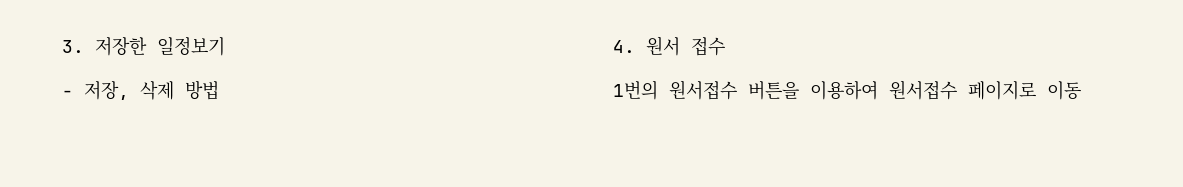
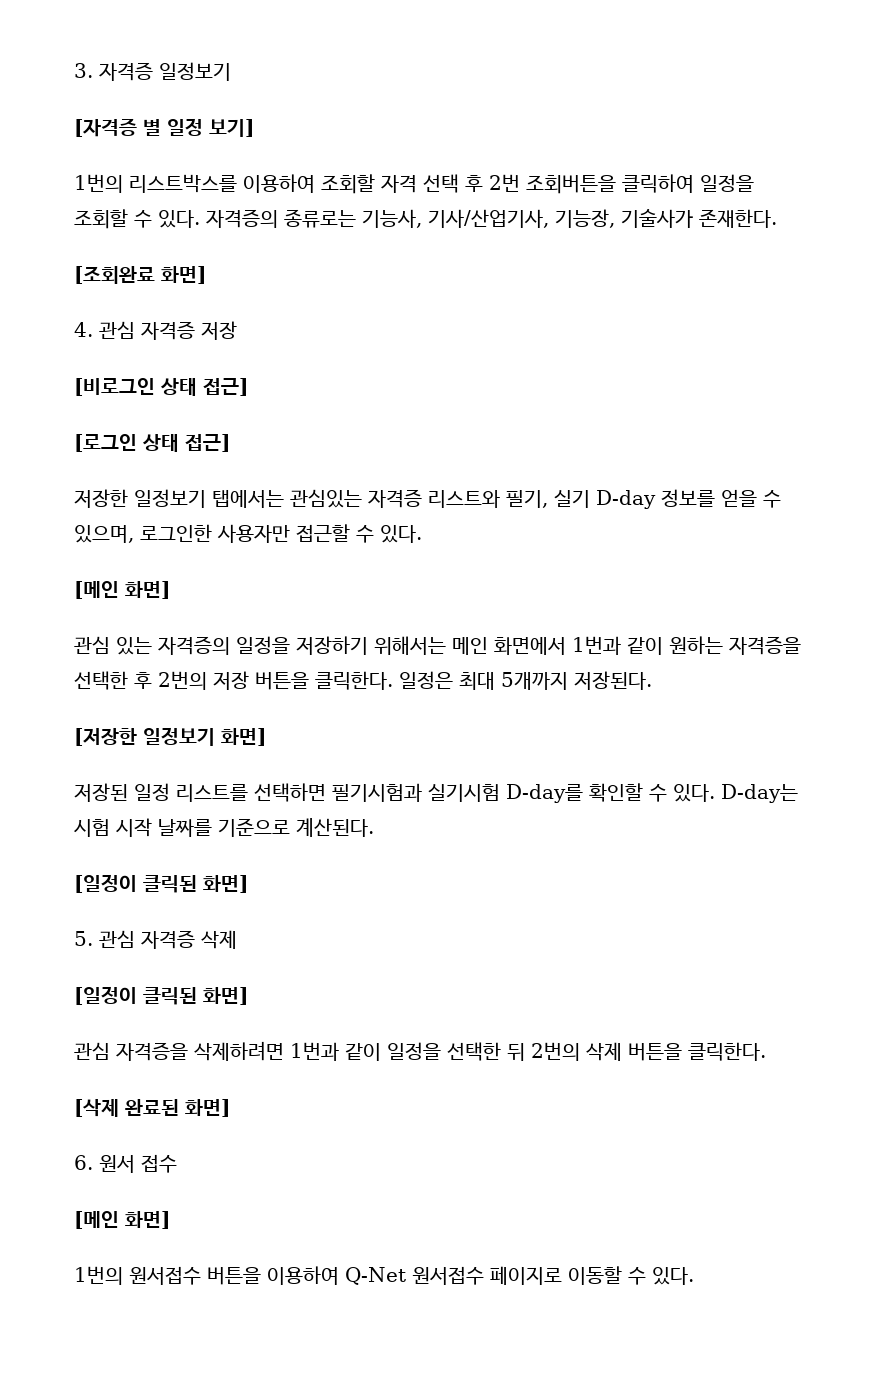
- 3. 저장한 일정보기
- - 저장, 삭제 방법
- 4. 원서 접수
+ 3. 자격증 일정보기
+ [자격증 별 일정 보기]
+ 1번의 리스트박스를 이용하여 조회할 자격 선택 후 2번 조회버튼을 클릭하여 일정을 조회할 수 있다. 자격증의 종류로는 기능사, 기사/산업기사, 기능장, 기술사가 존재한다.
+ [조회완료 화면]
+ 4. 관심 자격증 저장
+ [비로그인 상태 접근]
+ [로그인 상태 접근]
+ 저장한 일정보기 탭에서는 관심있는 자격증 리스트와 필기, 실기 D-day 정보를 얻을 수 있으며, 로그인한 사용자만 접근할 수 있다.
+ [메인 화면]
+ 관심 있는 자격증의 일정을 저장하기 위해서는 메인 화면에서 1번과 같이 원하는 자격증을 선택한 후 2번의 저장 버튼을 클릭한다. 일정은 최대 5개까지 저장된다.
+ [저장한 일정보기 화면]
+ 저장된 일정 리스트를 선택하면 필기시험과 실기시험 D-day를 확인할 수 있다. D-day는 시험 시작 날짜를 기준으로 계산된다.
+ [일정이 클릭된 화면]
+ 5. 관심 자격증 삭제
+ [일정이 클릭된 화면]
+ 관심 자격증을 삭제하려면 1번과 같이 일정을 선택한 뒤 2번의 삭제 버튼을 클릭한다.
+ [삭제 완료된 화면]
+ 6. 원서 접수
+ [메인 화면]
- 1번의 원서접수 버튼을 이용하여 원서접수 페이지로 이동
+ 1번의 원서접수 버튼을 이용하여 Q-Net 원서접수 페이지로 이동할 수 있다.

